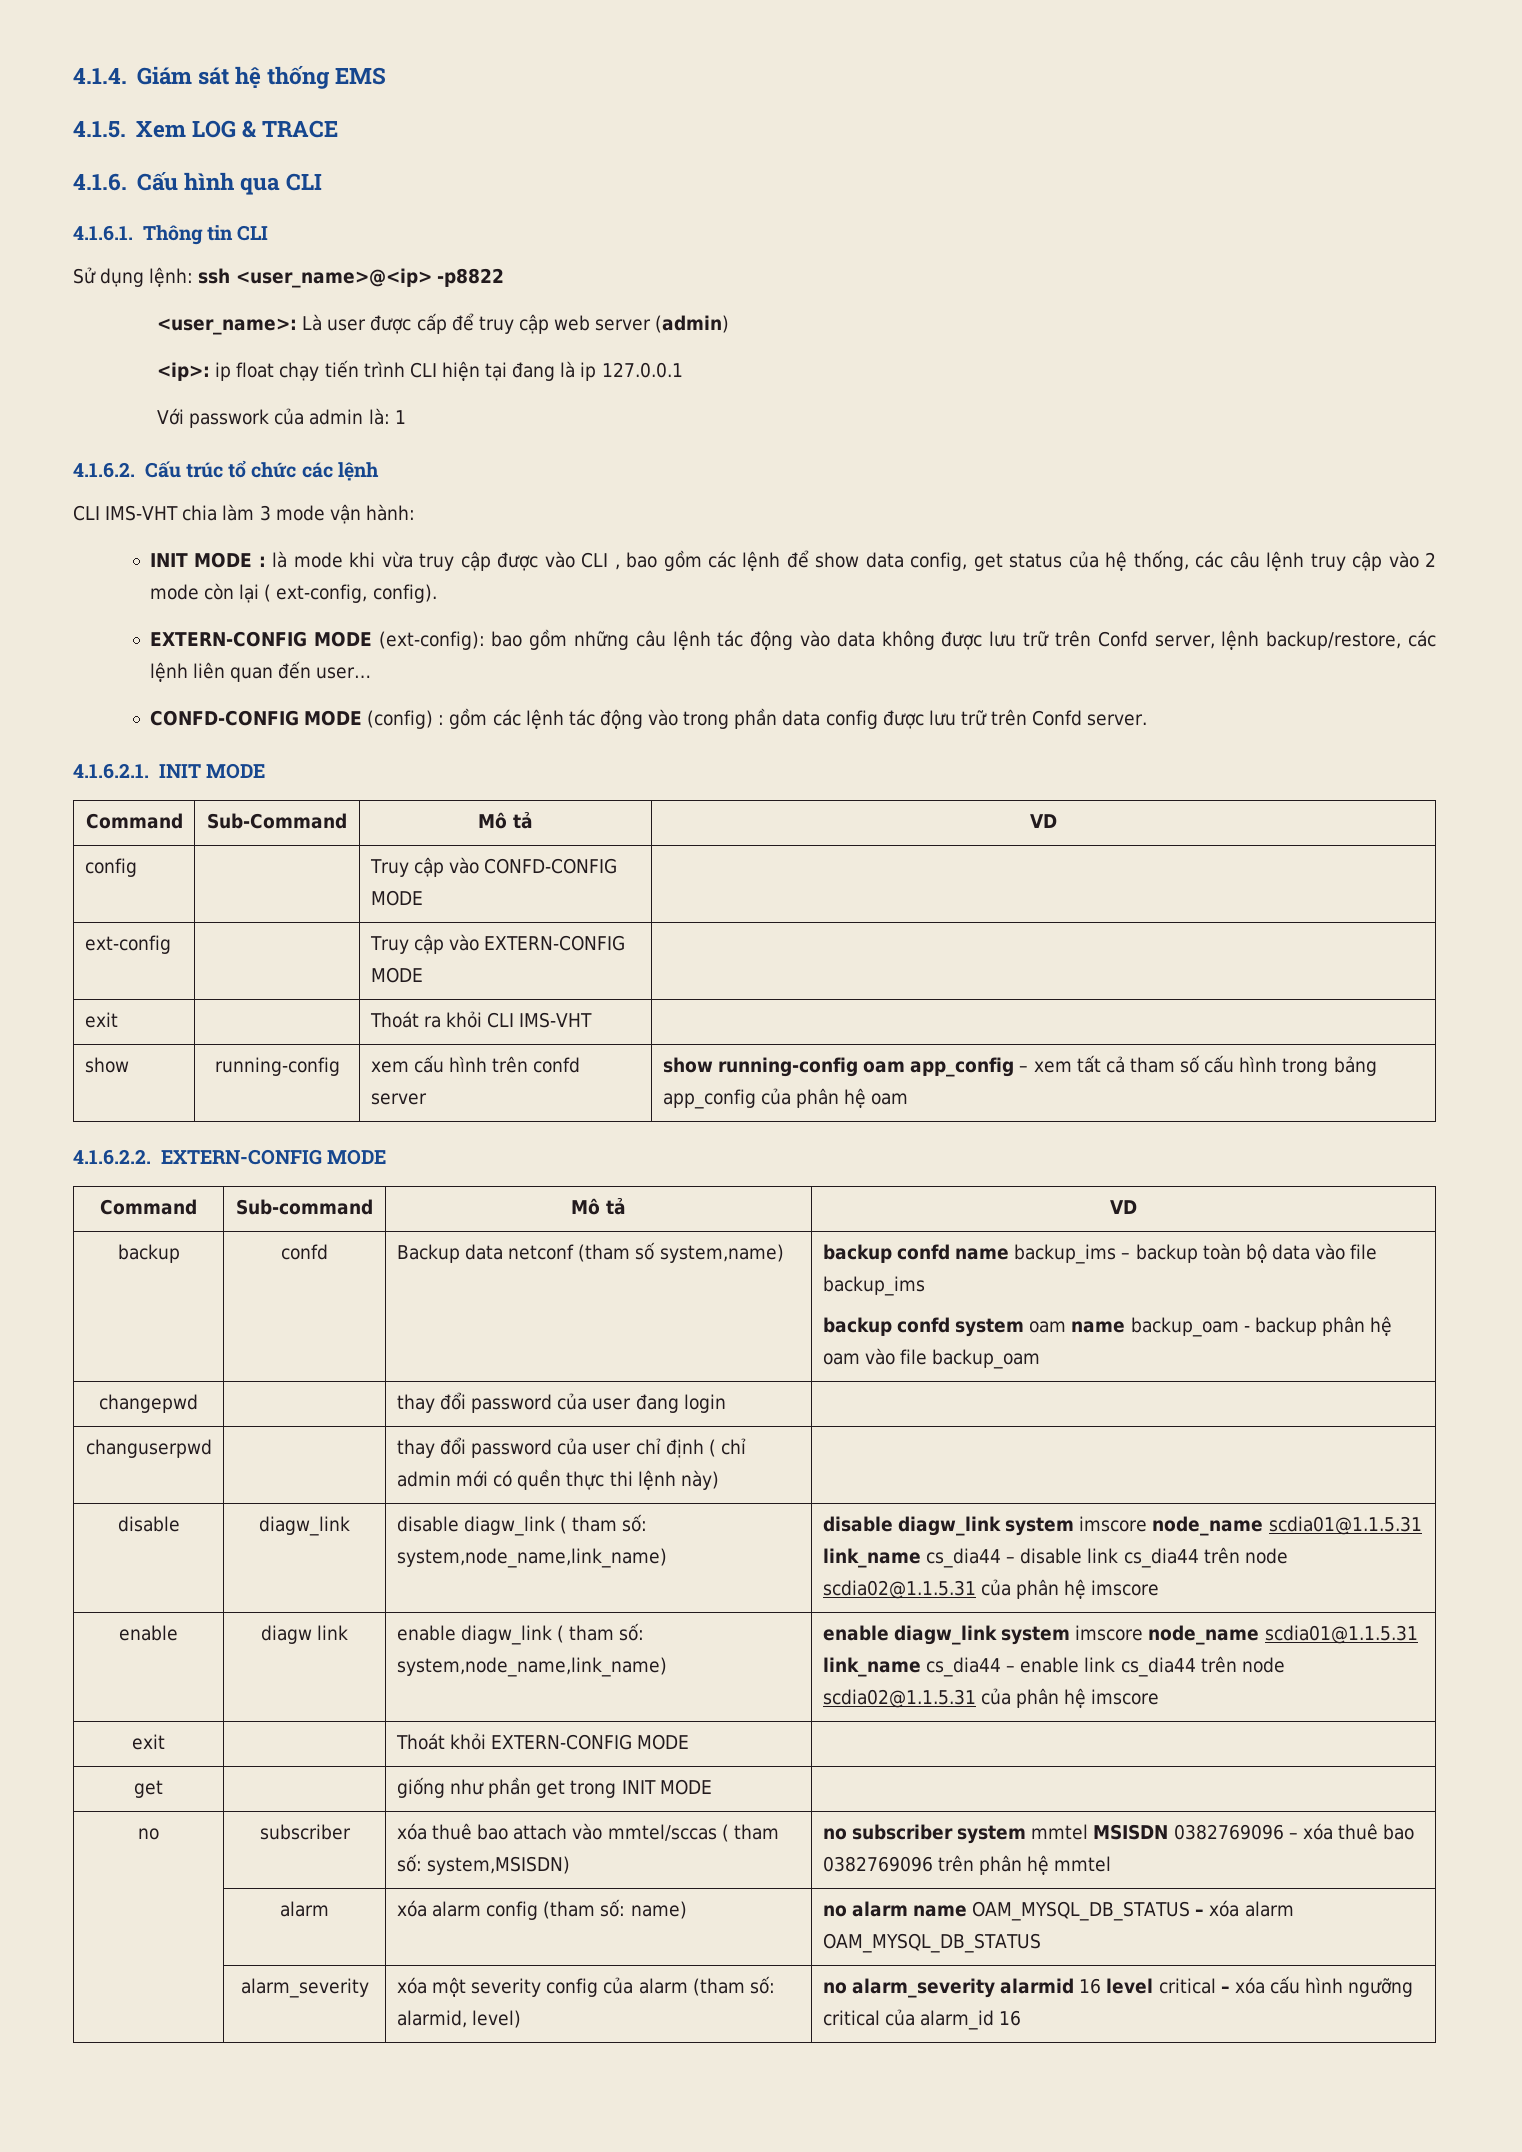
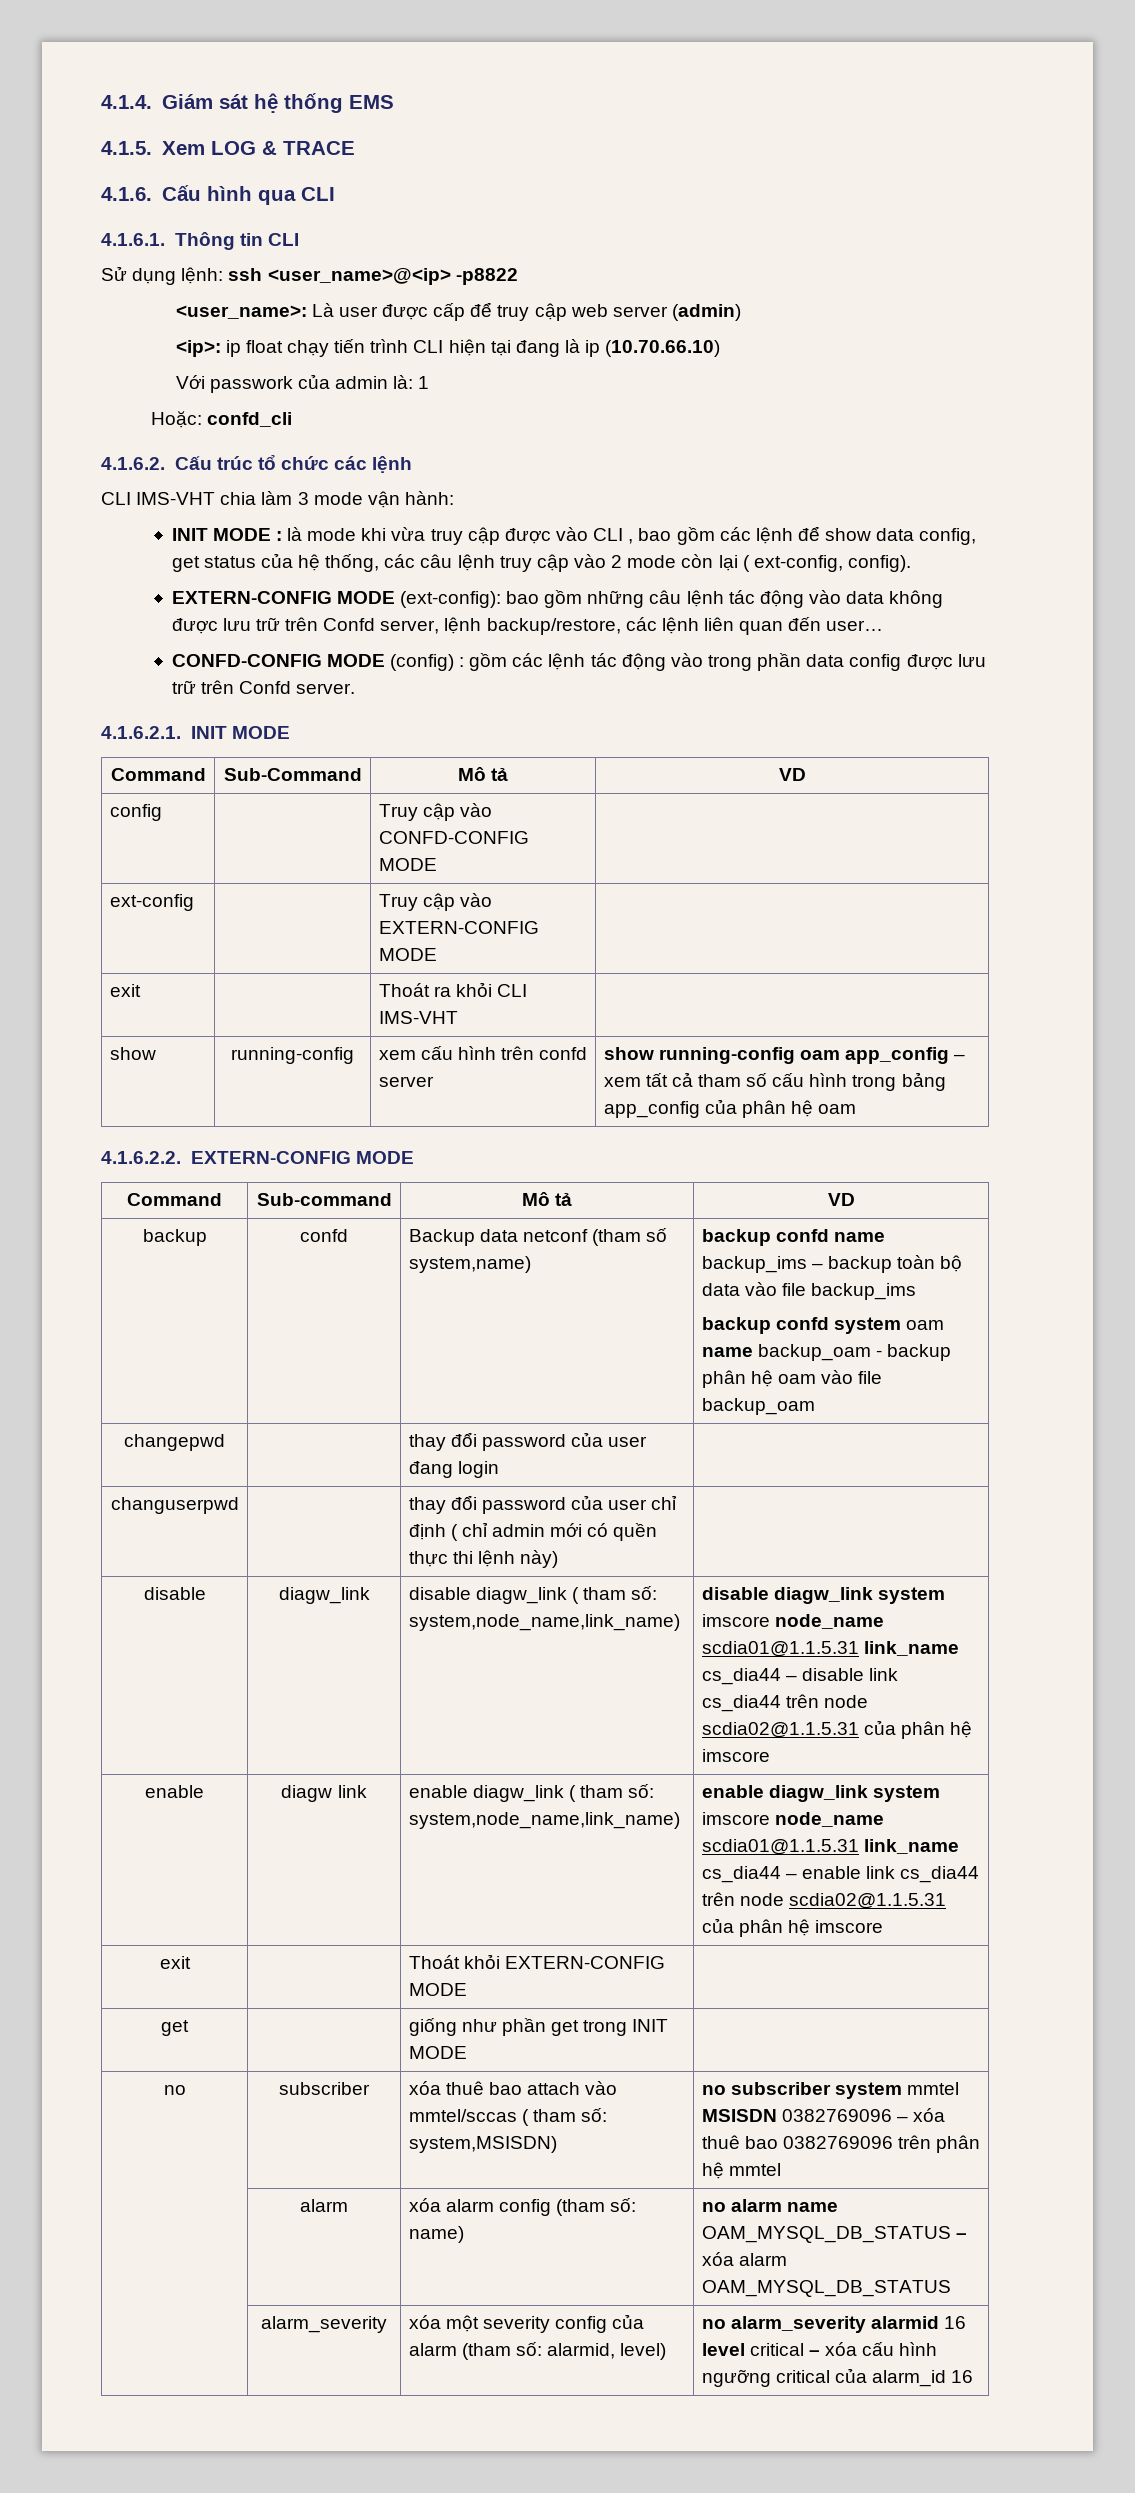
- <ip>: ip float chạy tiến trình CLI hiện tại đang là ip 127.0.0.1
+ <ip>: ip float chạy tiến trình CLI hiện tại đang là ip (10.70.66.10)
+ Hoặc: confd_cli

